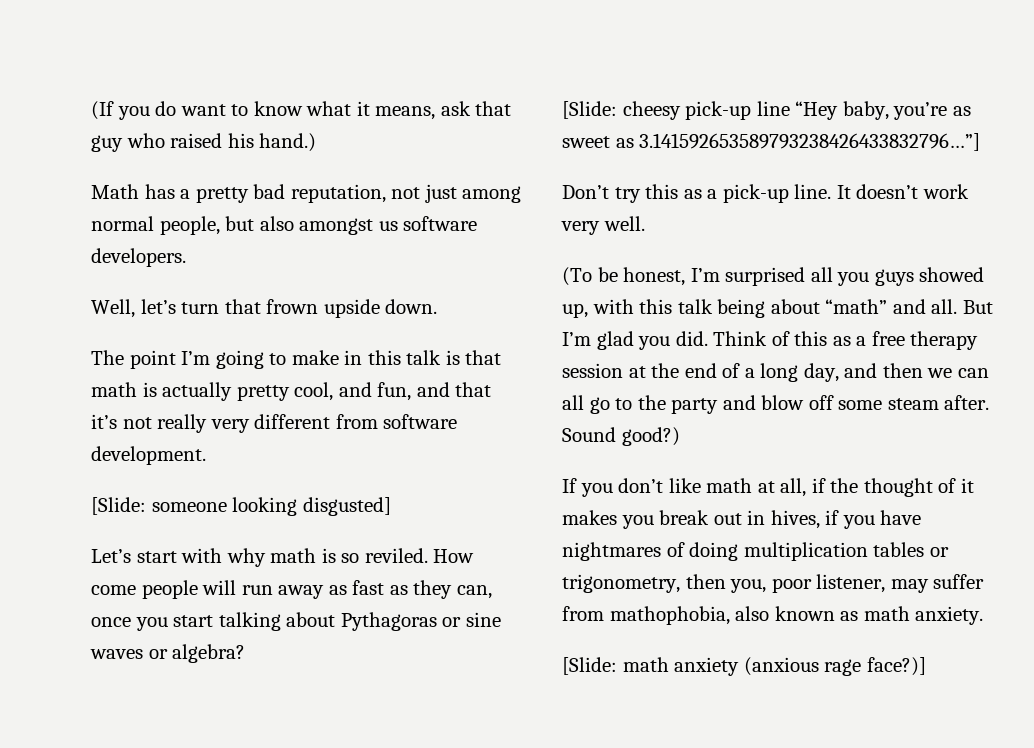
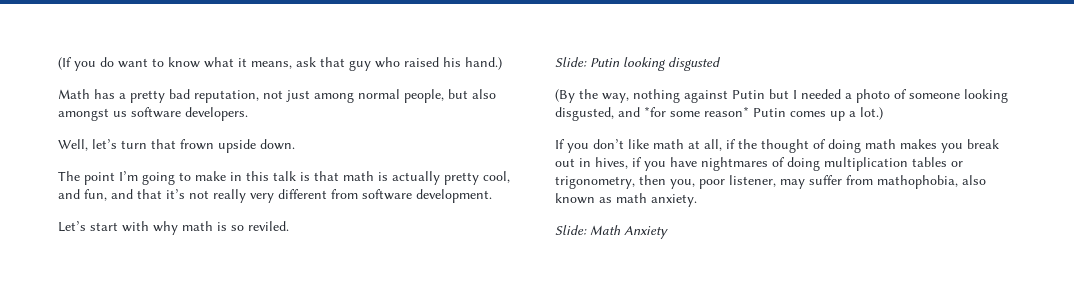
- [Slide: someone looking disgusted]
- Let’s start with why math is so reviled. How come people will run away as fast as they can, once you start talking about Pythagoras or sine waves or algebra?
- [Slide: cheesy pick-up line “Hey baby, you’re as sweet as 3.141592653589793238426433832796…”]
- Don’t try this as a pick-up line. It doesn’t work very well.
- (To be honest, I’m surprised all you guys showed up, with this talk being about “math” and all. But I’m glad you did. Think of this as a free therapy session at the end of a long day, and then we can all go to the party and blow off some steam after. Sound good?)
+ Let’s start with why math is so reviled.
+ Slide: Putin looking disgusted
+ (By the way, nothing against Putin but I needed a photo of someone looking disgusted, and *for some reason* Putin comes up a lot.)
- If you don’t like math at all, if the thought of it makes you break out in hives, if you have nightmares of doing multiplication tables or trigonometry, then you, poor listener, may suffer from mathophobia, also known as math anxiety.
+ If you don’t like math at all, if the thought of doing math makes you break out in hives, if you have nightmares of doing multiplication tables or trigonometry, then you, poor listener, may suffer from mathophobia, also known as math anxiety.
- [Slide: math anxiety (anxious rage face?)]
+ Slide: Math Anxiety

